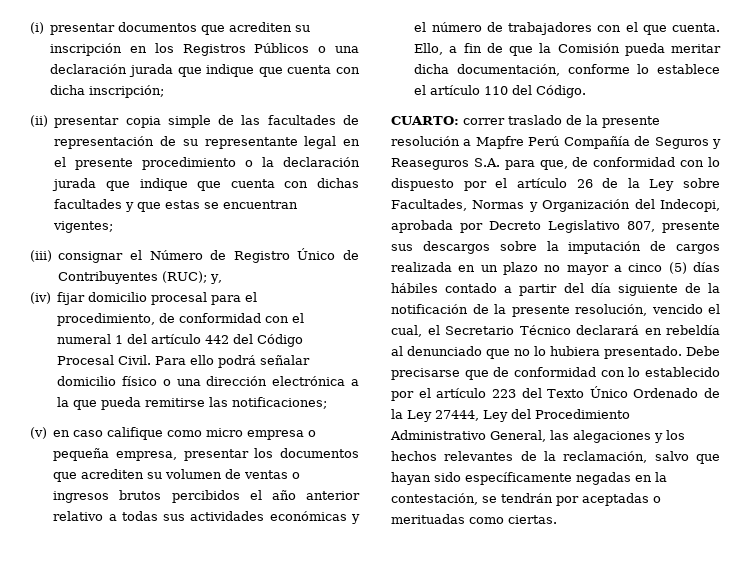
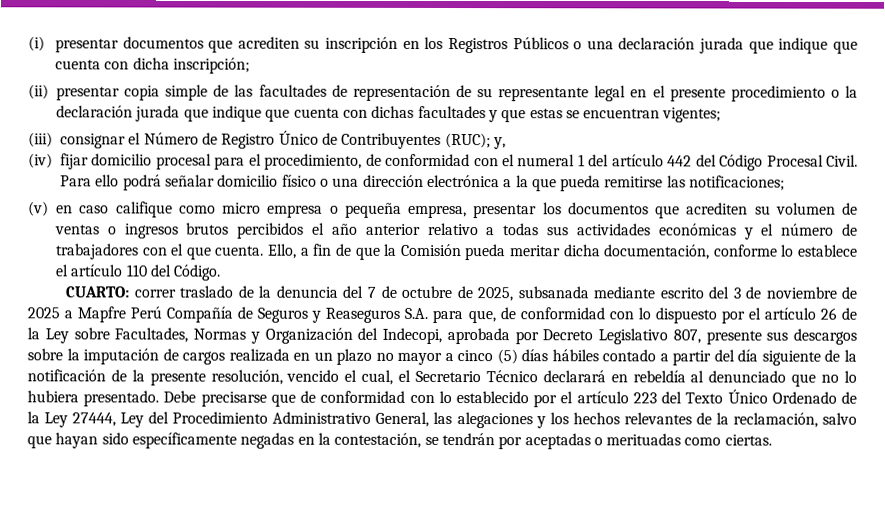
- correr traslado de la presente resolución a Mapfre Perú Compañía de Seguros y Reaseguros S.A. para que, de conformidad con lo dispuesto por el artículo 26 de la Ley sobre Facultades, Normas y Organización del Indecopi, aprobada por Decreto Legislativo 807, presente sus descargos sobre la imputación de cargos realizada en un plazo no mayor a cinco (5) días hábiles contado a partir del día siguiente de la notificación de la presente resolución, vencido el cual, el Secretario Técnico declarará en rebeldía al denunciado que no lo hubiera presentado.
+ correr traslado de la denuncia del 7 de octubre de 2025, subsanada mediante escrito del 3 de noviembre de 2025 a Mapfre Perú Compañía de Seguros y Reaseguros S.A. para que, de conformidad con lo dispuesto por el artículo 26 de la Ley sobre Facultades, Normas y Organización del Indecopi, aprobada por Decreto Legislativo 807, presente sus descargos sobre la imputación de cargos realizada en un plazo no mayor a cinco (5) días hábiles contado a partir del día siguiente de la notificación de la presente resolución, vencido el cual, el Secretario Técnico declarará en rebeldía al denunciado que no lo hubiera presentado.

